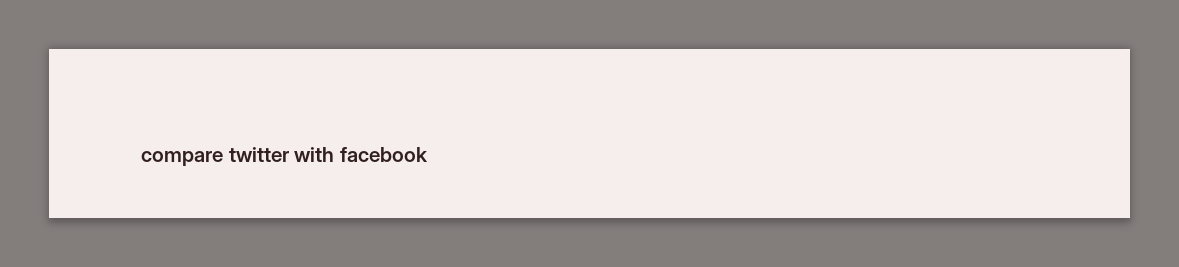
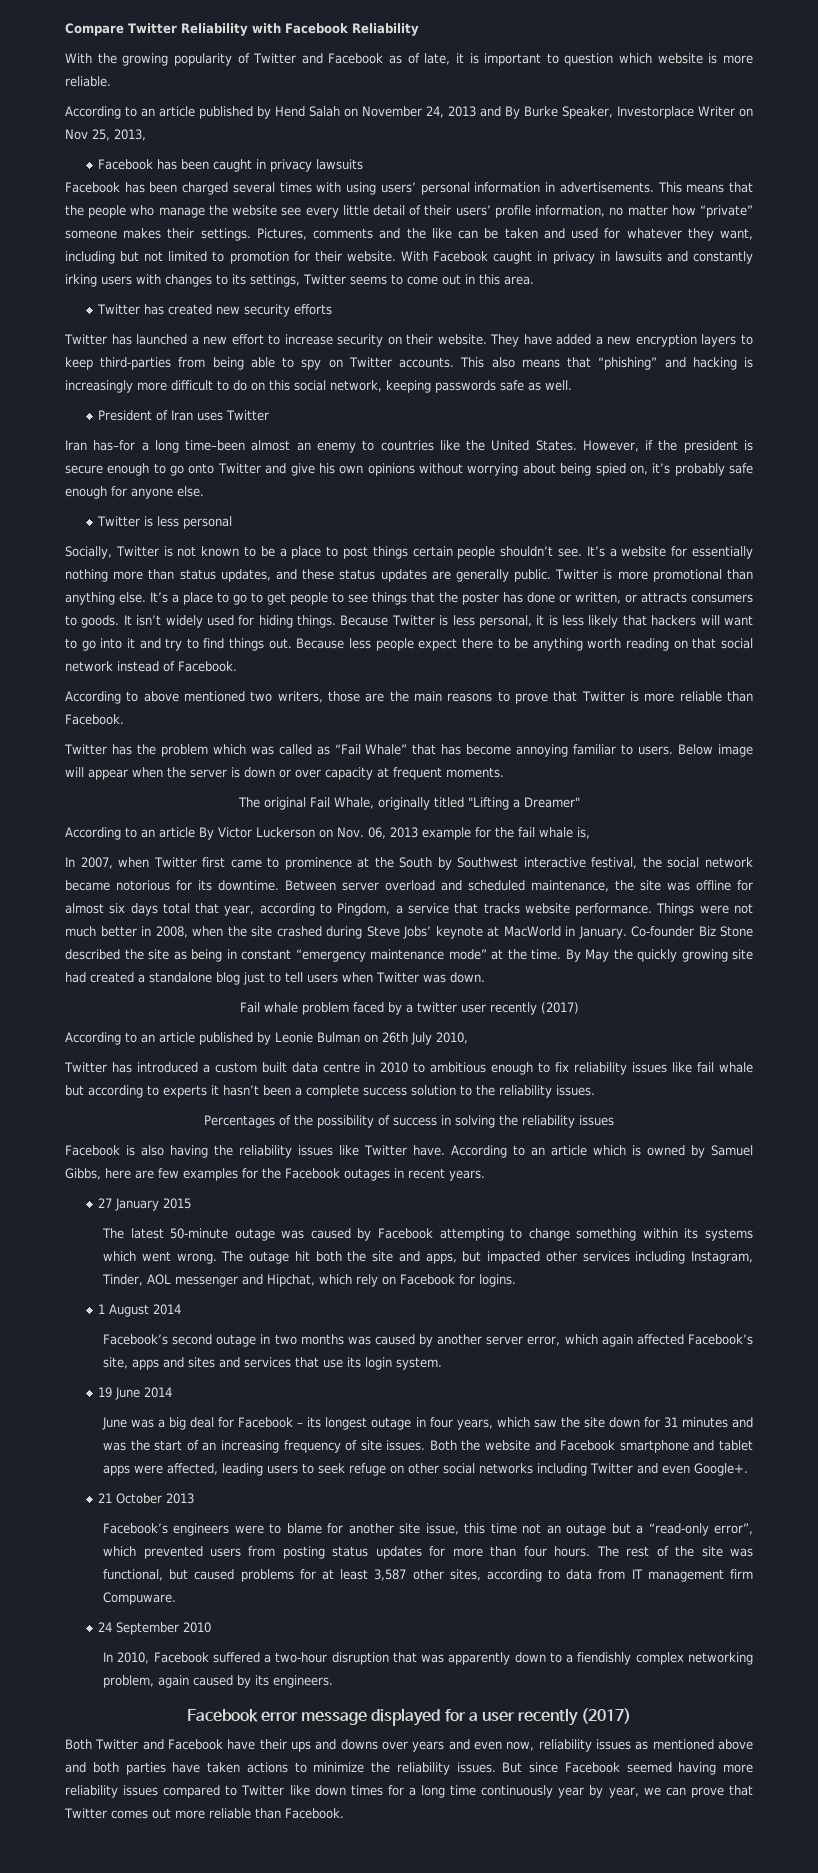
- compare twitter with facebook
+ Compare Twitter Reliability with Facebook Reliability
+ With the growing popularity of Twitter and Facebook as of late, it is important to question which website is more reliable.
+ According to an article published by Hend Salah on November 24, 2013 and By Burke Speaker, Investorplace Writer on Nov 25, 2013,
+ Facebook has been caught in privacy lawsuits
+ Facebook has been charged several times with using users’ personal information in advertisements. This means that the people who manage the website see every little detail of their users’ profile information, no matter how “private” someone makes their settings. Pictures, comments and the like can be taken and used for whatever they want, including but not limited to promotion for their website. With Facebook caught in privacy in lawsuits and constantly irking users with changes to its settings, Twitter seems to come out in this area.
+ Twitter has created new security efforts
+ Twitter has launched a new effort to increase security on their website. They have added a new encryption layers to keep third-parties from being able to spy on Twitter accounts. This also means that “phishing” and hacking is increasingly more difficult to do on this social network, keeping passwords safe as well.
+ President of Iran uses Twitter
+ Iran has–for a long time–been almost an enemy to countries like the United States. However, if the president is secure enough to go onto Twitter and give his own opinions without worrying about being spied on, it’s probably safe enough for anyone else.
+ Twitter is less personal
+ Socially, Twitter is not known to be a place to post things certain people shouldn’t see. It’s a website for essentially nothing more than status updates, and these status updates are generally public. Twitter is more promotional than anything else. It’s a place to go to get people to see things that the poster has done or written, or attracts consumers to goods. It isn’t widely used for hiding things. Because Twitter is less personal, it is less likely that hackers will want to go into it and try to find things out. Because less people expect there to be anything worth reading on that social network instead of Facebook.
+ According to above mentioned two writers, those are the main reasons to prove that Twitter is more reliable than Facebook.
+ Twitter has the problem which was called as “Fail Whale” that has become annoying familiar to users. Below image will appear when the server is down or over capacity at frequent moments.
+ The original Fail Whale, originally titled "Lifting a Dreamer"
+ According to an article By Victor Luckerson on Nov. 06, 2013 example for the fail whale is,
+ In 2007, when Twitter first came to prominence at the South by Southwest interactive festival, the social network became notorious for its downtime. Between server overload and scheduled maintenance, the site was offline for almost six days total that year, according to Pingdom, a service that tracks website performance. Things were not much better in 2008, when the site crashed during Steve Jobs’ keynote at MacWorld in January. Co-founder Biz Stone described the site as being in constant “emergency maintenance mode” at the time. By May the quickly growing site had created a standalone blog just to tell users when Twitter was down.
+ Fail whale problem faced by a twitter user recently (2017)
+ According to an article published by Leonie Bulman on 26th July 2010,
+ Twitter has introduced a custom built data centre in 2010 to ambitious enough to fix reliability issues like fail whale but according to experts it hasn’t been a complete success solution to the reliability issues.
+ Percentages of the possibility of success in solving the reliability issues
+ Facebook is also having the reliability issues like Twitter have. According to an article which is owned by Samuel Gibbs, here are few examples for the Facebook outages in recent years.
+ 27 January 2015
+ The latest 50-minute outage was caused by Facebook attempting to change something within its systems which went wrong. The outage hit both the site and apps, but impacted other services including Instagram, Tinder, AOL messenger and Hipchat, which rely on Facebook for logins.
+ 1 August 2014
+ Facebook’s second outage in two months was caused by another server error, which again affected Facebook’s site, apps and sites and services that use its login system.
+ 19 June 2014
+ June was a big deal for Facebook – its longest outage in four years, which saw the site down for 31 minutes and was the start of an increasing frequency of site issues. Both the website and Facebook smartphone and tablet apps were affected, leading users to seek refuge on other social networks including Twitter and even Google+.
+ 21 October 2013
+ Facebook’s engineers were to blame for another site issue, this time not an outage but a “read-only error”, which prevented users from posting status updates for more than four hours. The rest of the site was functional, but caused problems for at least 3,587 other sites, according to data from IT management firm Compuware.
+ 24 September 2010
+ In 2010, Facebook suffered a two-hour disruption that was apparently down to a fiendishly complex networking problem, again caused by its engineers.
+ Facebook error message displayed for a user recently (2017)
+ Both Twitter and Facebook have their ups and downs over years and even now, reliability issues as mentioned above and both parties have taken actions to minimize the reliability issues. But since Facebook seemed having more reliability issues compared to Twitter like down times for a long time continuously year by year, we can prove that Twitter comes out more reliable than Facebook.

